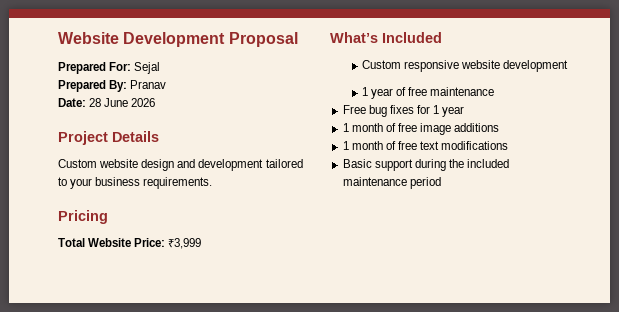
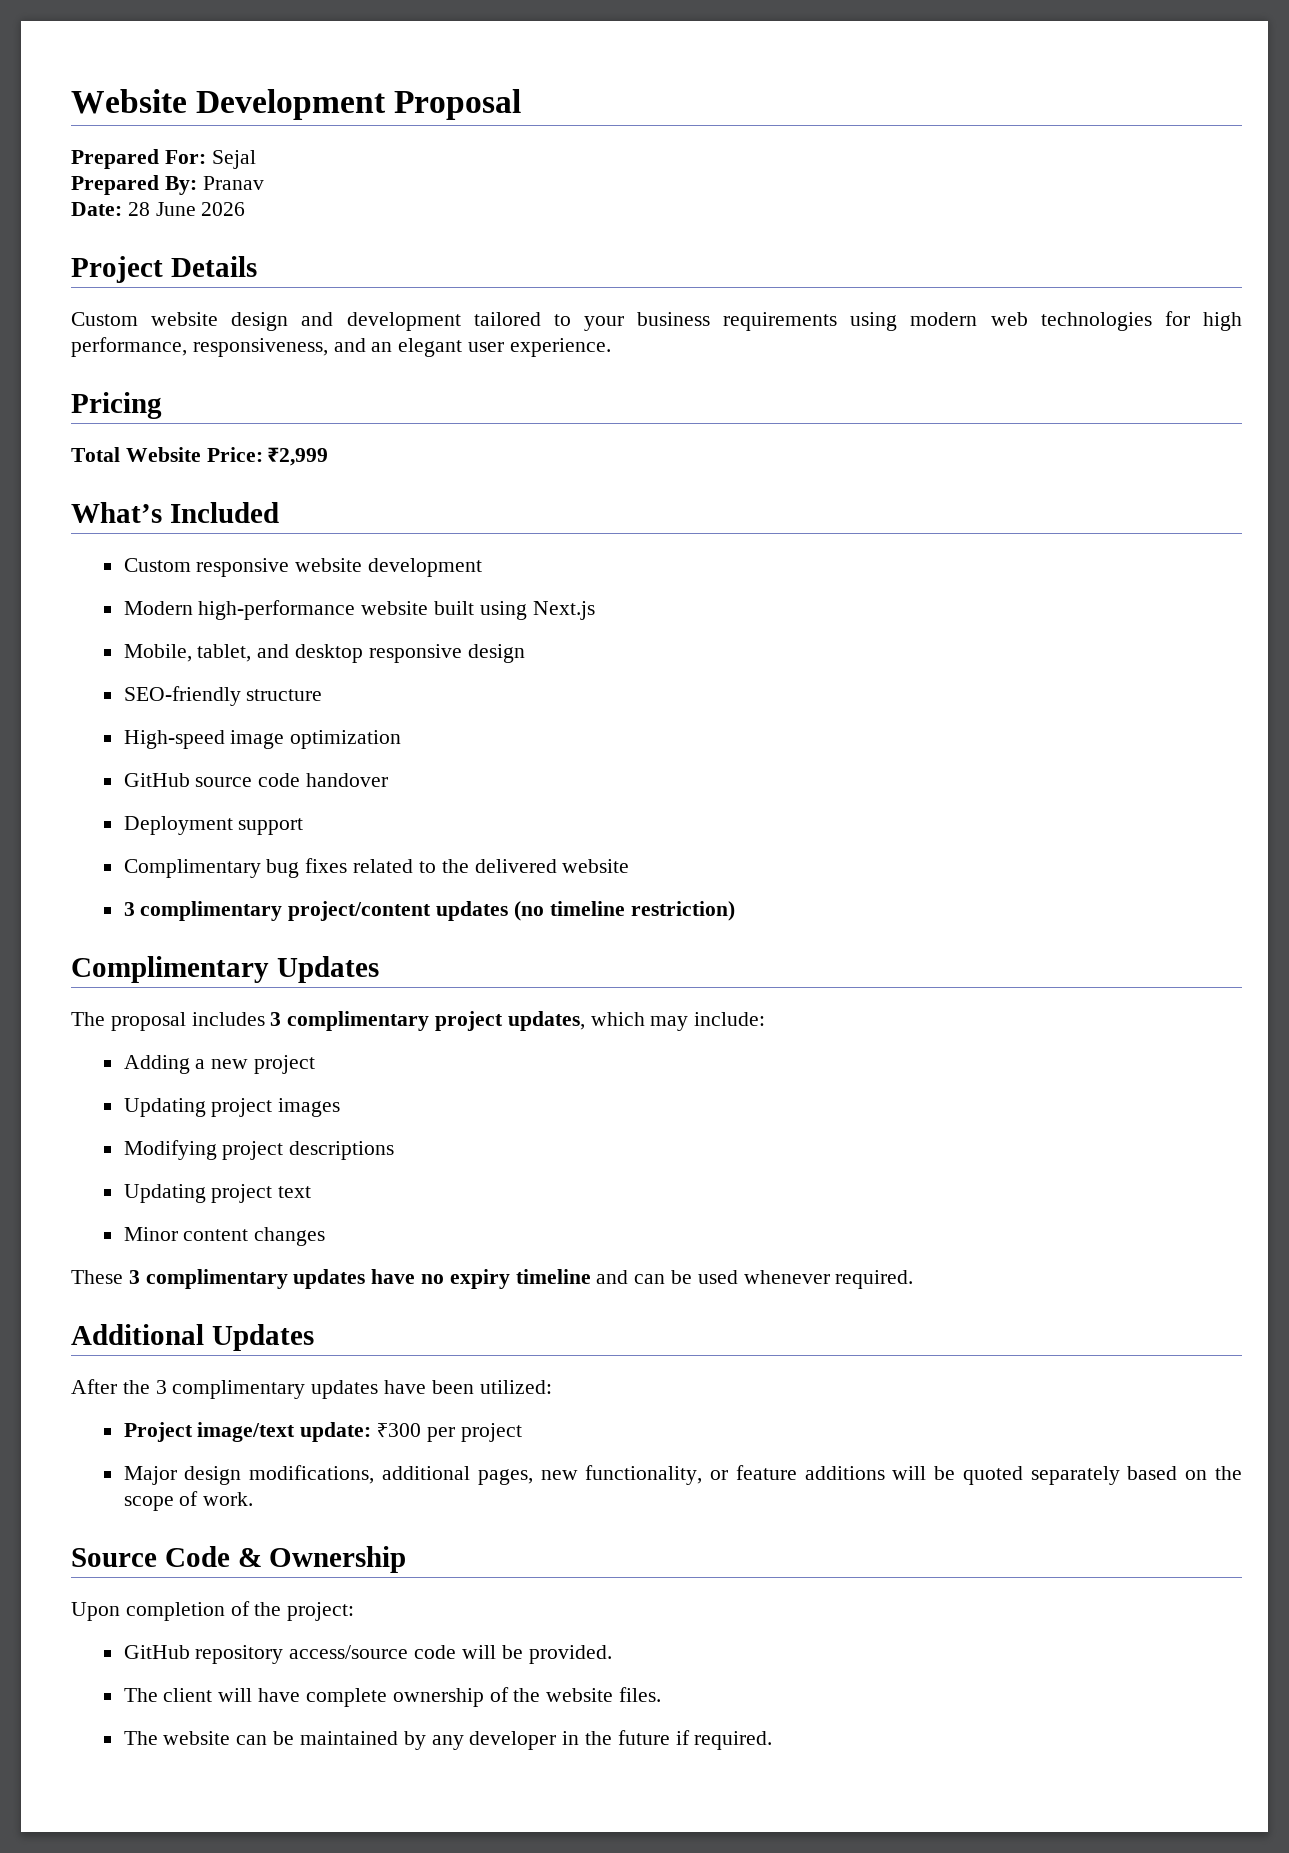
- Custom website design and development tailored to your business requirements.
+ Custom website design and development tailored to your business requirements using modern web technologies for high performance, responsiveness, and an elegant user experience.
- Total Website Price: ₹3,999
+ Total Website Price: ₹2,999
- 1 year of free maintenance
- Free bug fixes for 1 year
- 1 month of free image additions
- 1 month of free text modifications
- Basic support during the included maintenance period
+ Modern high-performance website built using Next.js
+ Mobile, tablet, and desktop responsive design
+ SEO-friendly structure
+ High-speed image optimization
+ GitHub source code handover
+ Deployment support
+ Complimentary bug fixes related to the delivered website
+ 3 complimentary project/content updates (no timeline restriction)
+ Complimentary Updates
+ The proposal includes 3 complimentary project updates, which may include:
+ Adding a new project
+ Updating project images
+ Modifying project descriptions
+ Updating project text
+ Minor content changes
+ These 3 complimentary updates have no expiry timeline and can be used whenever required.
+ Additional Updates
+ After the 3 complimentary updates have been utilized:
+ Project image/text update: ₹300 per project
+ Major design modifications, additional pages, new functionality, or feature additions will be quoted separately based on the scope of work.
+ Source Code & Ownership
+ Upon completion of the project:
+ GitHub repository access/source code will be provided.
+ The client will have complete ownership of the website files.
+ The website can be maintained by any developer in the future if required.

